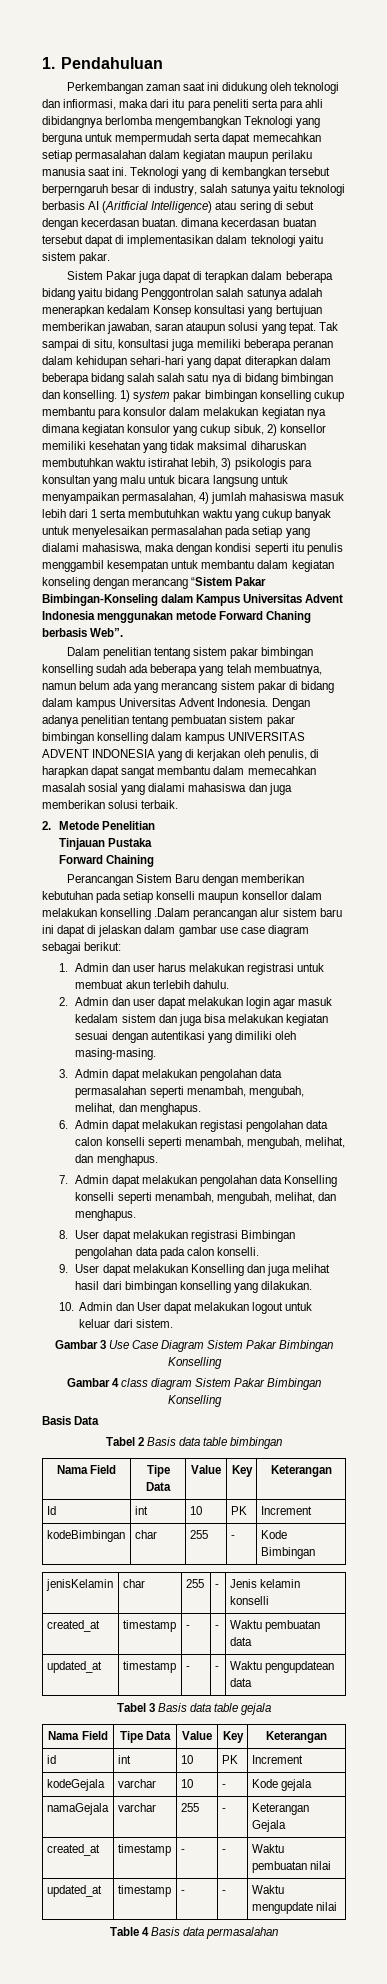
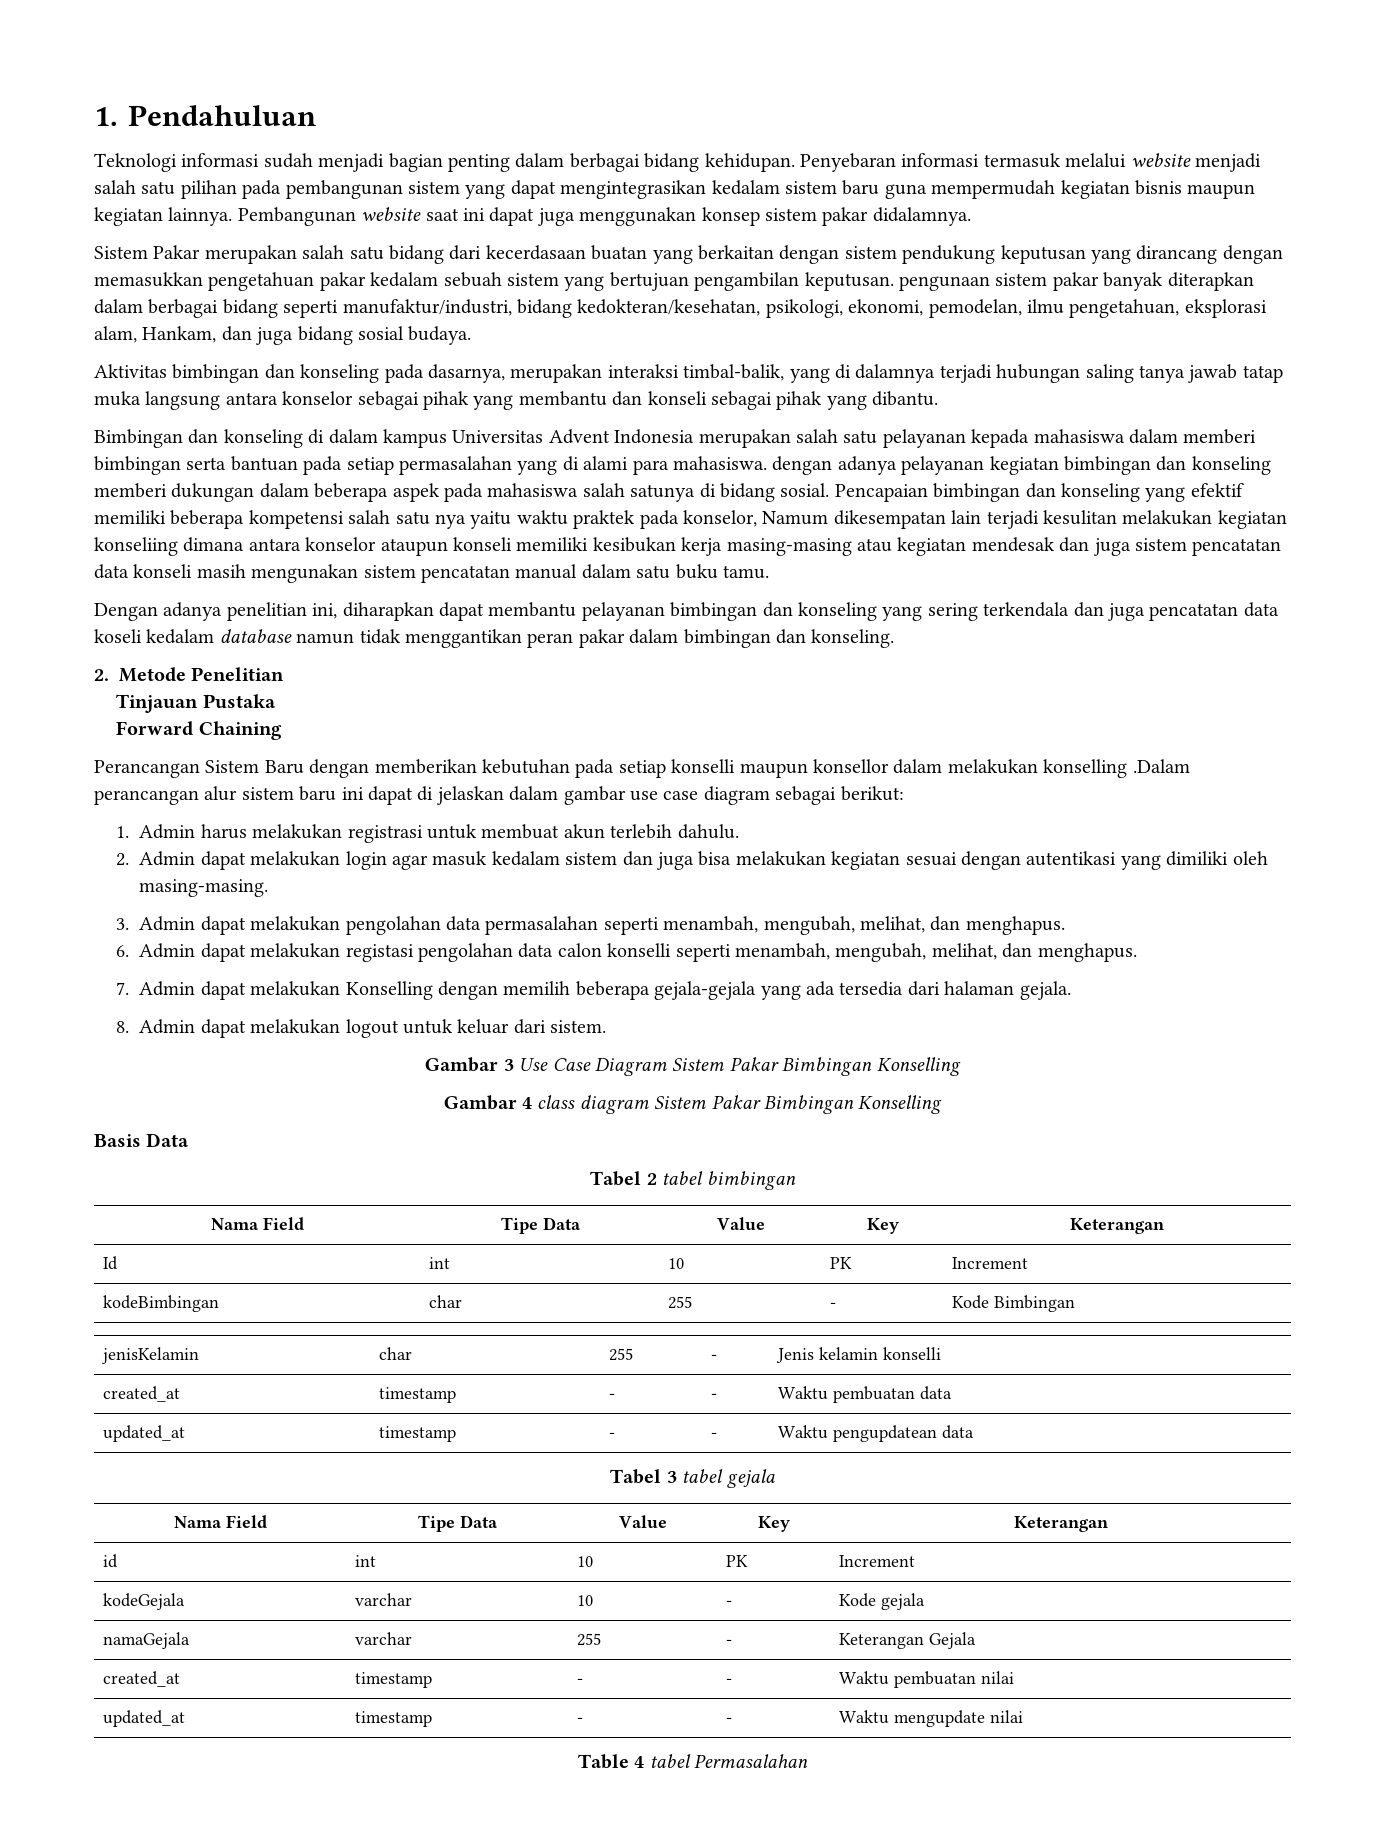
- Perkembangan zaman saat ini didukung oleh teknologi dan infiormasi, maka dari itu para peneliti serta para ahli dibidangnya berlomba mengembangkan Teknologi yang berguna untuk mempermudah serta dapat memecahkan setiap permasalahan dalam kegiatan maupun perilaku manusia saat ini. Teknologi yang di kembangkan tersebut berperngaruh besar di industry, salah satunya yaitu teknologi berbasis AI (Aritficial Intelligence) atau sering di sebut dengan kecerdasan buatan. dimana kecerdasan buatan tersebut dapat di implementasikan dalam teknologi yaitu sistem pakar.
- Sistem Pakar juga dapat di terapkan dalam beberapa bidang yaitu bidang Penggontrolan salah satunya adalah menerapkan kedalam Konsep konsultasi yang bertujuan memberikan jawaban, saran ataupun solusi yang tepat. Tak sampai di situ, konsultasi juga memiliki beberapa peranan dalam kehidupan sehari-hari yang dapat diterapkan dalam beberapa bidang salah salah satu nya di bidang bimbingan dan konselling. 1) system pakar bimbingan konselling cukup membantu para konsulor dalam melakukan kegiatan nya dimana kegiatan konsulor yang cukup sibuk, 2) konsellor memiliki kesehatan yang tidak maksimal diharuskan membutuhkan waktu istirahat lebih, 3) psikologis para konsultan yang malu untuk bicara langsung untuk menyampaikan permasalahan, 4) jumlah mahasiswa masuk lebih dari 1 serta membutuhkan waktu yang cukup banyak untuk menyelesaikan permasalahan pada setiap yang dialami mahasiswa, maka dengan kondisi seperti itu penulis menggambil kesempatan untuk membantu dalam kegiatan konseling dengan merancang “Sistem Pakar Bimbingan-Konseling dalam Kampus Universitas Advent Indonesia menggunakan metode Forward Chaning berbasis Web”.
- Dalam penelitian tentang sistem pakar bimbingan konselling sudah ada beberapa yang telah membuatnya, namun belum ada yang merancang sistem pakar di bidang dalam kampus Universitas Advent Indonesia. Dengan adanya penelitian tentang pembuatan sistem pakar bimbingan konselling dalam kampus UNIVERSITAS ADVENT INDONESIA yang di kerjakan oleh penulis, di harapkan dapat sangat membantu dalam memecahkan masalah sosial yang dialami mahasiswa dan juga memberikan solusi terbaik.
+ Teknologi informasi sudah menjadi bagian penting dalam berbagai bidang kehidupan. Penyebaran informasi termasuk melalui website menjadi salah satu pilihan pada pembangunan sistem yang dapat mengintegrasikan kedalam sistem baru guna mempermudah kegiatan bisnis maupun kegiatan lainnya. Pembangunan website saat ini dapat juga menggunakan konsep sistem pakar didalamnya.
+ Sistem Pakar merupakan salah satu bidang dari kecerdasaan buatan yang berkaitan dengan sistem pendukung keputusan yang dirancang dengan memasukkan pengetahuan pakar kedalam sebuah sistem yang bertujuan pengambilan keputusan. pengunaan sistem pakar banyak diterapkan dalam berbagai bidang seperti manufaktur/industri, bidang kedokteran/kesehatan, psikologi, ekonomi, pemodelan, ilmu pengetahuan, eksplorasi alam, Hankam, dan juga bidang sosial budaya.
+ Aktivitas bimbingan dan konseling pada dasarnya, merupakan interaksi timbal-balik, yang di dalamnya terjadi hubungan saling tanya jawab tatap muka langsung antara konselor sebagai pihak yang membantu dan konseli sebagai pihak yang dibantu.
+ Bimbingan dan konseling di dalam kampus Universitas Advent Indonesia merupakan salah satu pelayanan kepada mahasiswa dalam memberi bimbingan serta bantuan pada setiap permasalahan yang di alami para mahasiswa. dengan adanya pelayanan kegiatan bimbingan dan konseling memberi dukungan dalam beberapa aspek pada mahasiswa salah satunya di bidang sosial. Pencapaian bimbingan dan konseling yang efektif memiliki beberapa kompetensi salah satu nya yaitu waktu praktek pada konselor, Namum dikesempatan lain terjadi kesulitan melakukan kegiatan konseliing dimana antara konselor ataupun konseli memiliki kesibukan kerja masing-masing atau kegiatan mendesak dan juga sistem pencatatan data konseli masih mengunakan sistem pencatatan manual dalam satu buku tamu.
+ Dengan adanya penelitian ini, diharapkan dapat membantu pelayanan bimbingan dan konseling yang sering terkendala dan juga pencatatan data koseli kedalam database namun tidak menggantikan peran pakar dalam bimbingan dan konseling.
- 1. Admin dan user harus melakukan registrasi untuk membuat akun terlebih dahulu.
+ 1. Admin harus melakukan registrasi untuk membuat akun terlebih dahulu.
- 2. Admin dan user dapat melakukan login agar masuk kedalam sistem dan juga bisa melakukan kegiatan sesuai dengan autentikasi yang dimiliki oleh masing-masing.
+ 2. Admin dapat melakukan login agar masuk kedalam sistem dan juga bisa melakukan kegiatan sesuai dengan autentikasi yang dimiliki oleh masing-masing.
- 7. Admin dapat melakukan pengolahan data Konselling konselli seperti menambah, mengubah, melihat, dan menghapus.
- 8. User dapat melakukan registrasi Bimbingan pengolahan data pada calon konselli.
- 9. User dapat melakukan Konselling dan juga melihat hasil dari bimbingan konselling yang dilakukan.
- 10. Admin dan User dapat melakukan logout untuk keluar dari sistem.
+ 7. Admin dapat melakukan Konselling dengan memilih beberapa gejala-gejala yang ada tersedia dari halaman gejala.
+ 8. Admin dapat melakukan logout untuk keluar dari sistem.
- Tabel 2 Basis data table bimbingan
+ Tabel 2 tabel bimbingan
- Tabel 3 Basis data table gejala
+ Tabel 3 tabel gejala
- Table 4 Basis data permasalahan
+ Table 4 tabel Permasalahan

